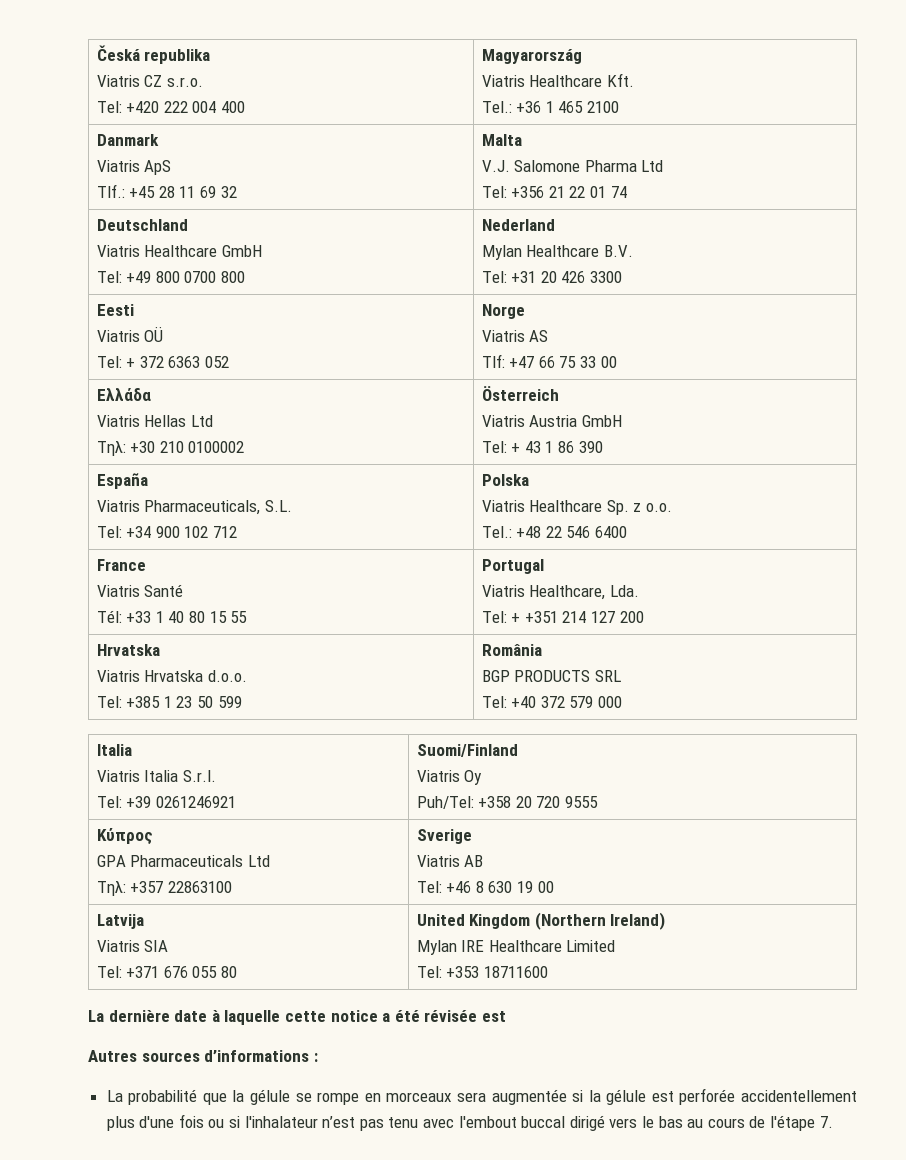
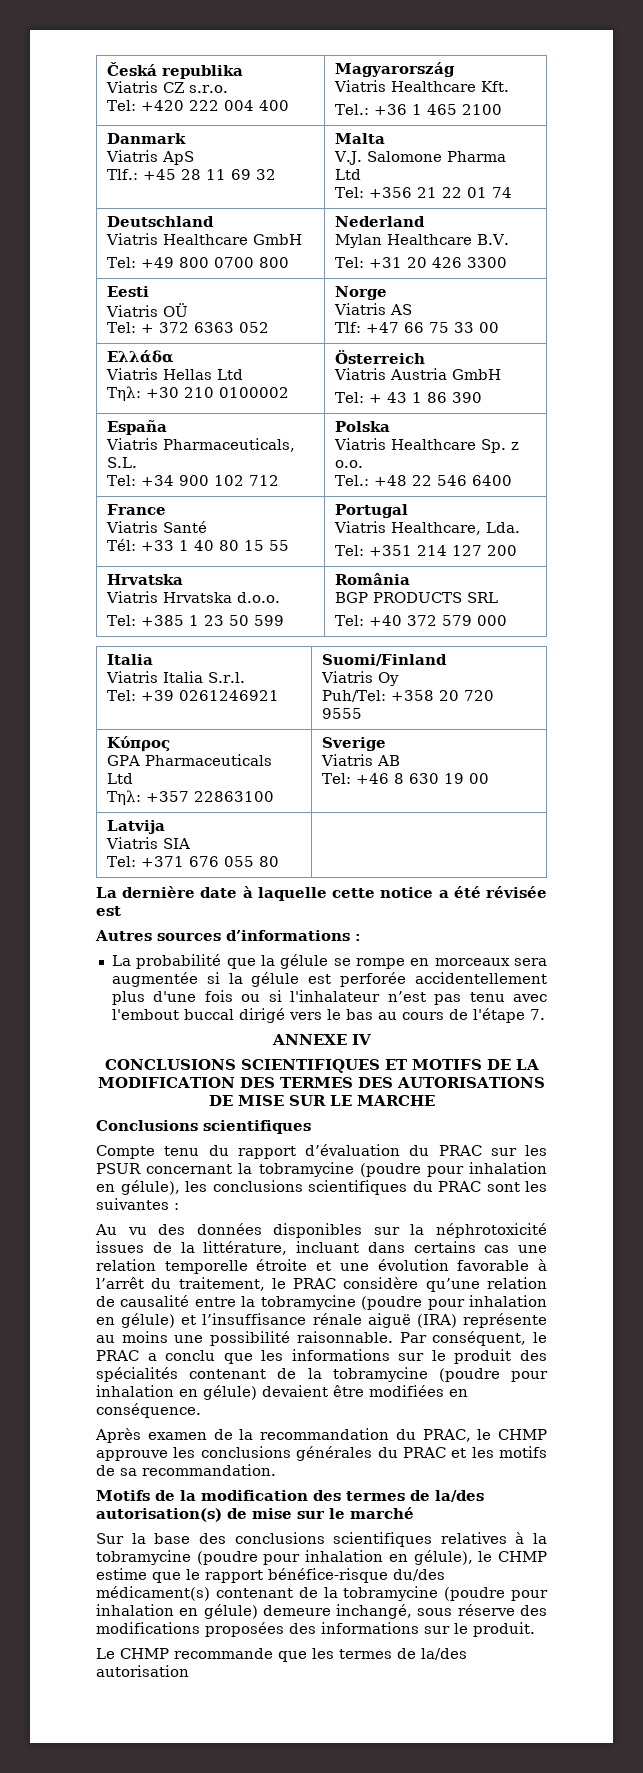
  France
  Viatris Santé
  Tél: +33 1 40 80 15 55 | Portugal
  Viatris Healthcare, Lda.
- Tel: + +351 214 127 200
+ Tel: +351 214 127 200
  Latvija
  Viatris SIA
- Tel: +371 676 055 80 | United Kingdom (Northern Ireland)
- Mylan IRE Healthcare Limited
- Tel: +353 18711600
+ Tel: +371 676 055 80 |
+ ANNEXE IV
+ CONCLUSIONS SCIENTIFIQUES ET MOTIFS DE LA MODIFICATION DES TERMES DES AUTORISATIONS DE MISE SUR LE MARCHE
+ Conclusions scientifiques
+ Compte tenu du rapport d’évaluation du PRAC sur les PSUR concernant la tobramycine (poudre pour inhalation en gélule), les conclusions scientifiques du PRAC sont les suivantes :
+ Au vu des données disponibles sur la néphrotoxicité issues de la littérature, incluant dans certains cas une relation temporelle étroite et une évolution favorable à l’arrêt du traitement, le PRAC considère qu’une relation de causalité entre la tobramycine (poudre pour inhalation en gélule) et l’insuffisance rénale aiguë (IRA) représente au moins une possibilité raisonnable. Par conséquent, le PRAC a conclu que les informations sur le produit des spécialités contenant de la tobramycine (poudre pour inhalation en gélule) devaient être modifiées en conséquence.
+ Après examen de la recommandation du PRAC, le CHMP approuve les conclusions générales du PRAC et les motifs de sa recommandation.
+ Motifs de la modification des termes de la/des autorisation(s) de mise sur le marché
+ Sur la base des conclusions scientifiques relatives à la tobramycine (poudre pour inhalation en gélule), le CHMP estime que le rapport bénéfice-risque du/des médicament(s) contenant de la tobramycine (poudre pour inhalation en gélule) demeure inchangé, sous réserve des modifications proposées des informations sur le produit.
+ Le CHMP recommande que les termes de la/des autorisation

